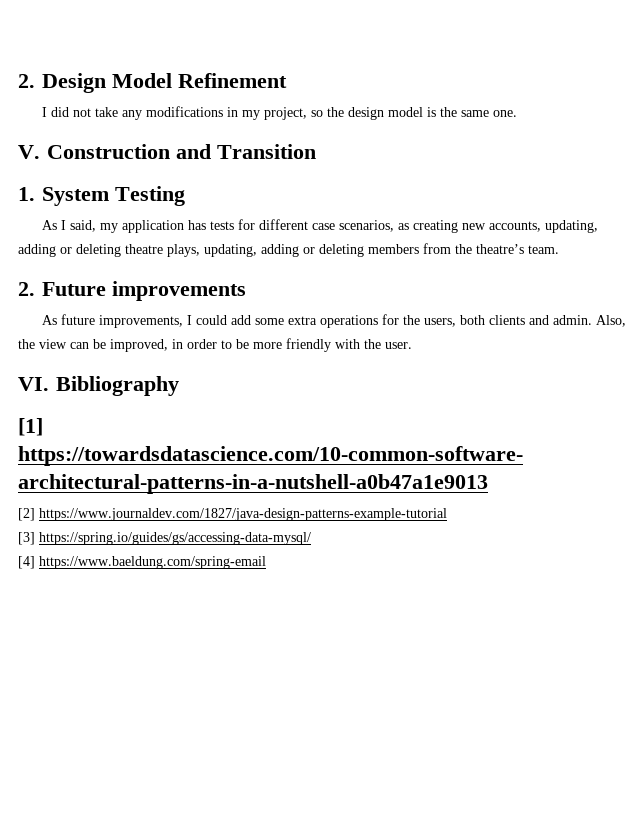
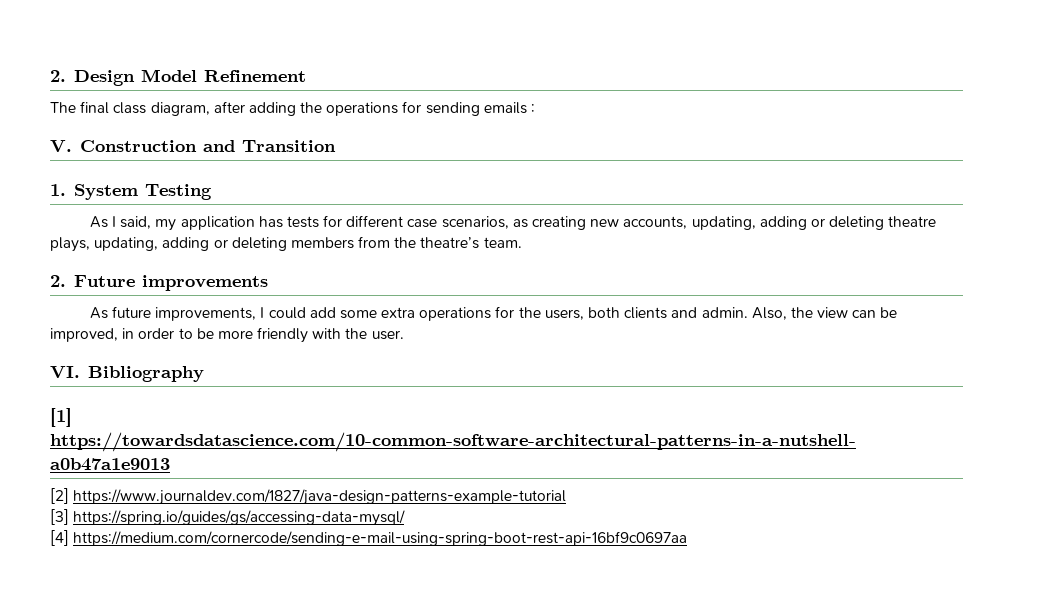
- I did not take any modifications in my project, so the design model is the same one.
+ The final class diagram, after adding the operations for sending emails :
- [4] https://www.baeldung.com/spring-email
+ [4] https://medium.com/cornercode/sending-e-mail-using-spring-boot-rest-api-16bf9c0697aa

